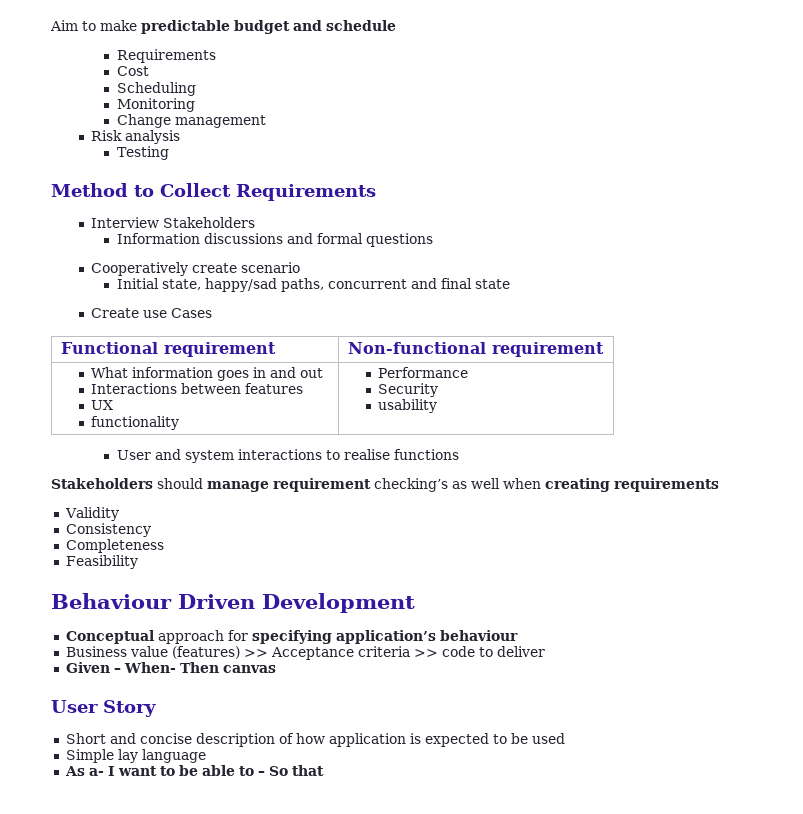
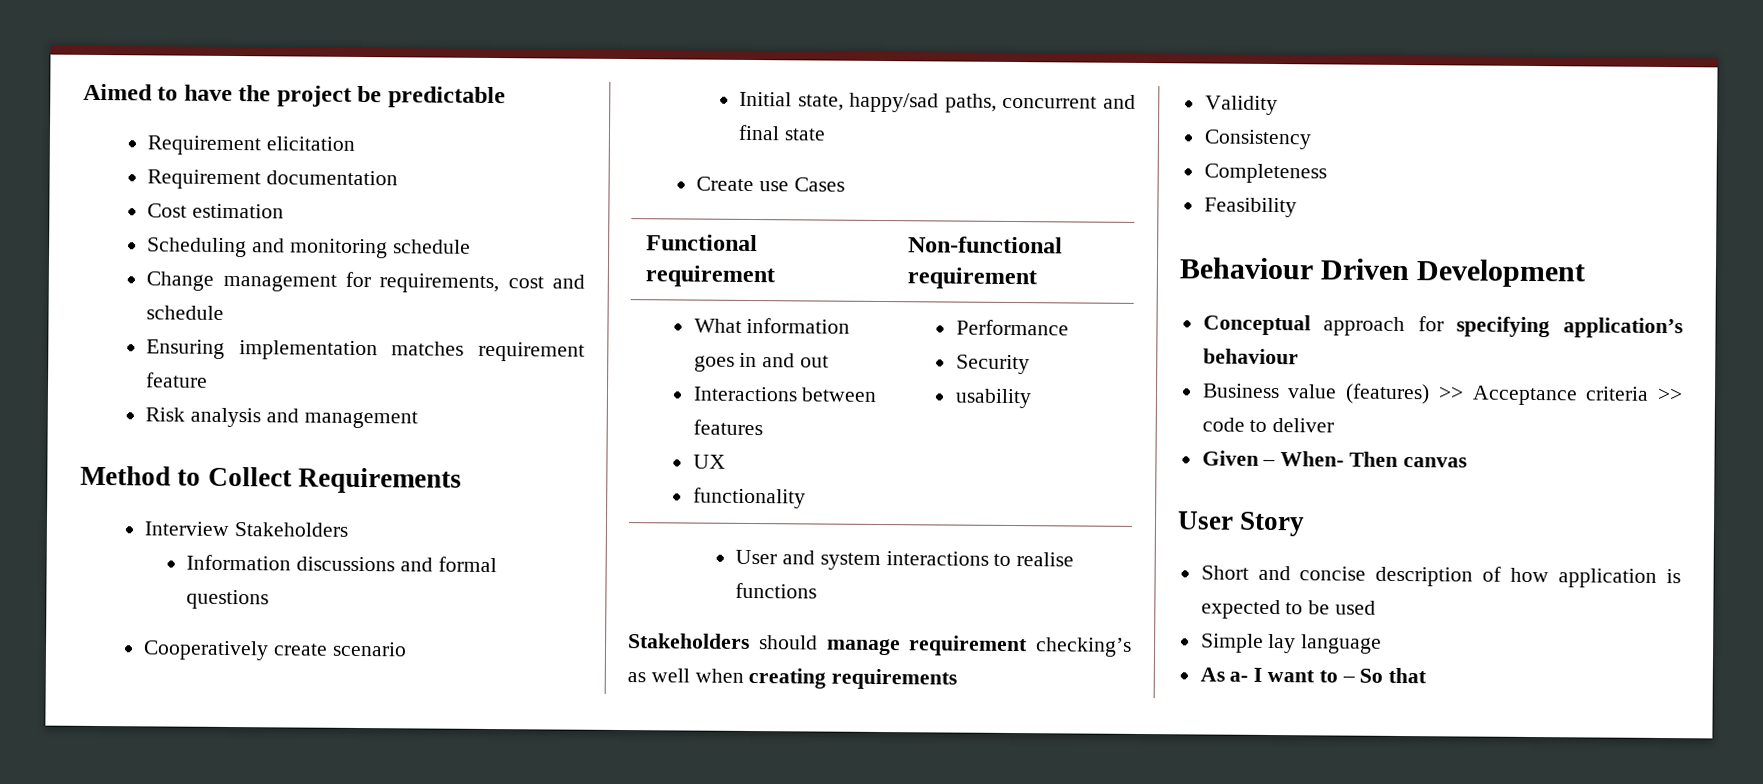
- Aim to make predictable budget and schedule
- Requirements
- Cost
- Scheduling
- Monitoring
- Change management
+ Aimed to have the project be predictable
+ Requirement elicitation
+ Requirement documentation
+ Cost estimation
+ Scheduling and monitoring schedule
+ Change management for requirements, cost and schedule
+ Ensuring implementation matches requirement feature
- Risk analysis
- Testing
+ Risk analysis and management
- As a- I want to be able to – So that
+ As a- I want to – So that

